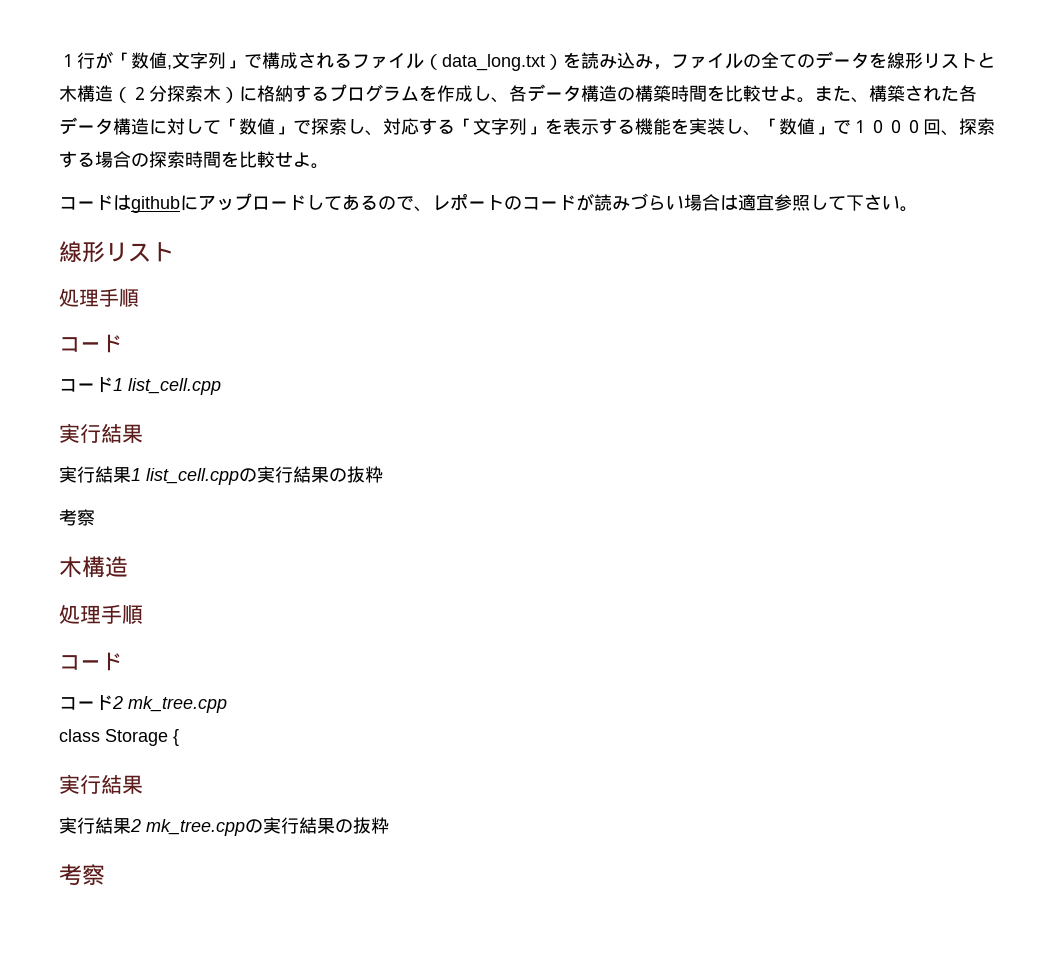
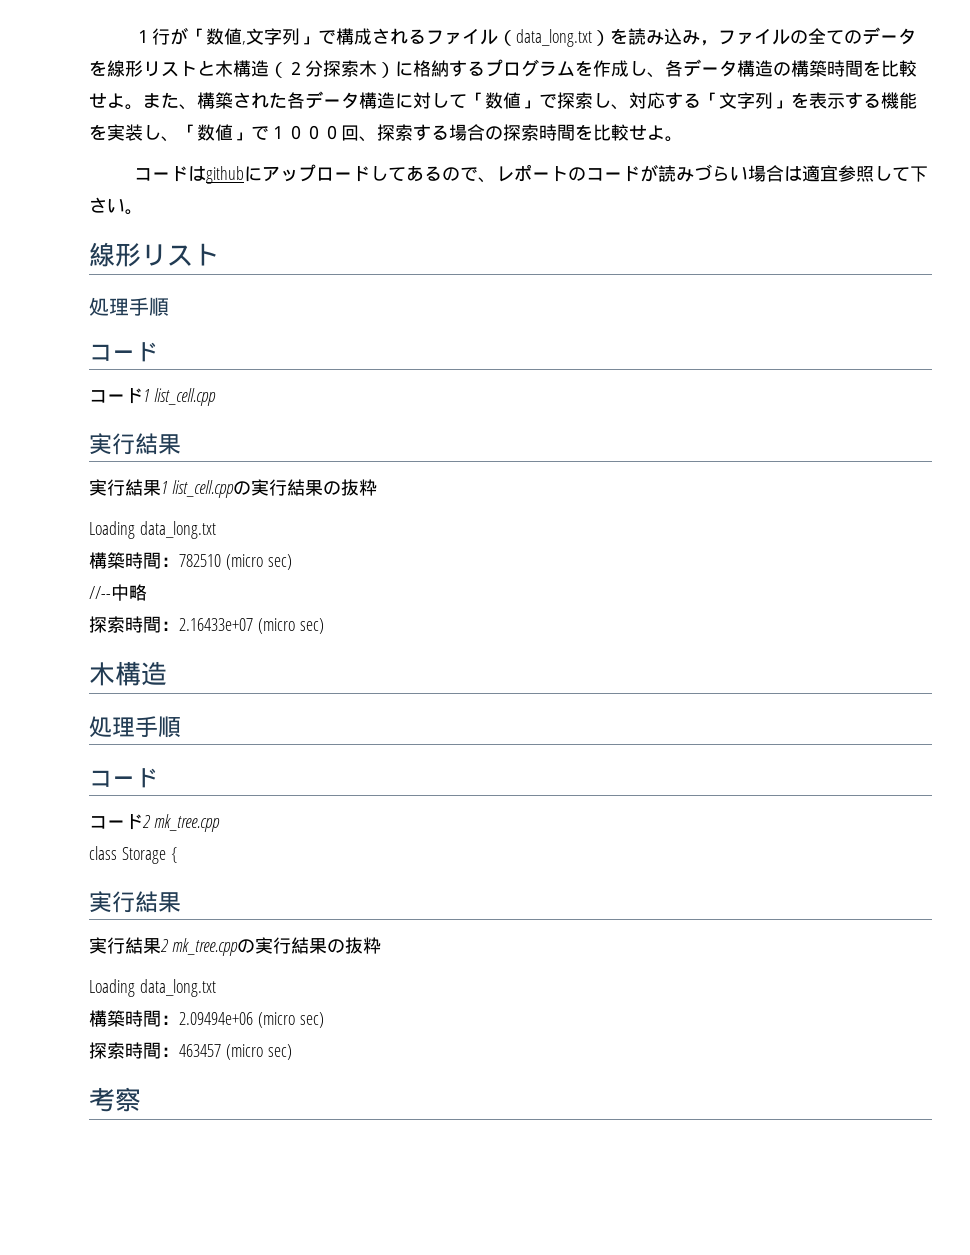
  実行結果1 list_cell.cppの実行結果の抜粋
- 考察
+ Loading data_long.txt
+ 構築時間：782510 (micro sec)
+ //--中略
+ 探索時間：2.16433e+07 (micro sec)
  実行結果2 mk_tree.cppの実行結果の抜粋
+ Loading data_long.txt
+ 構築時間：2.09494e+06 (micro sec)
+ 探索時間：463457 (micro sec)

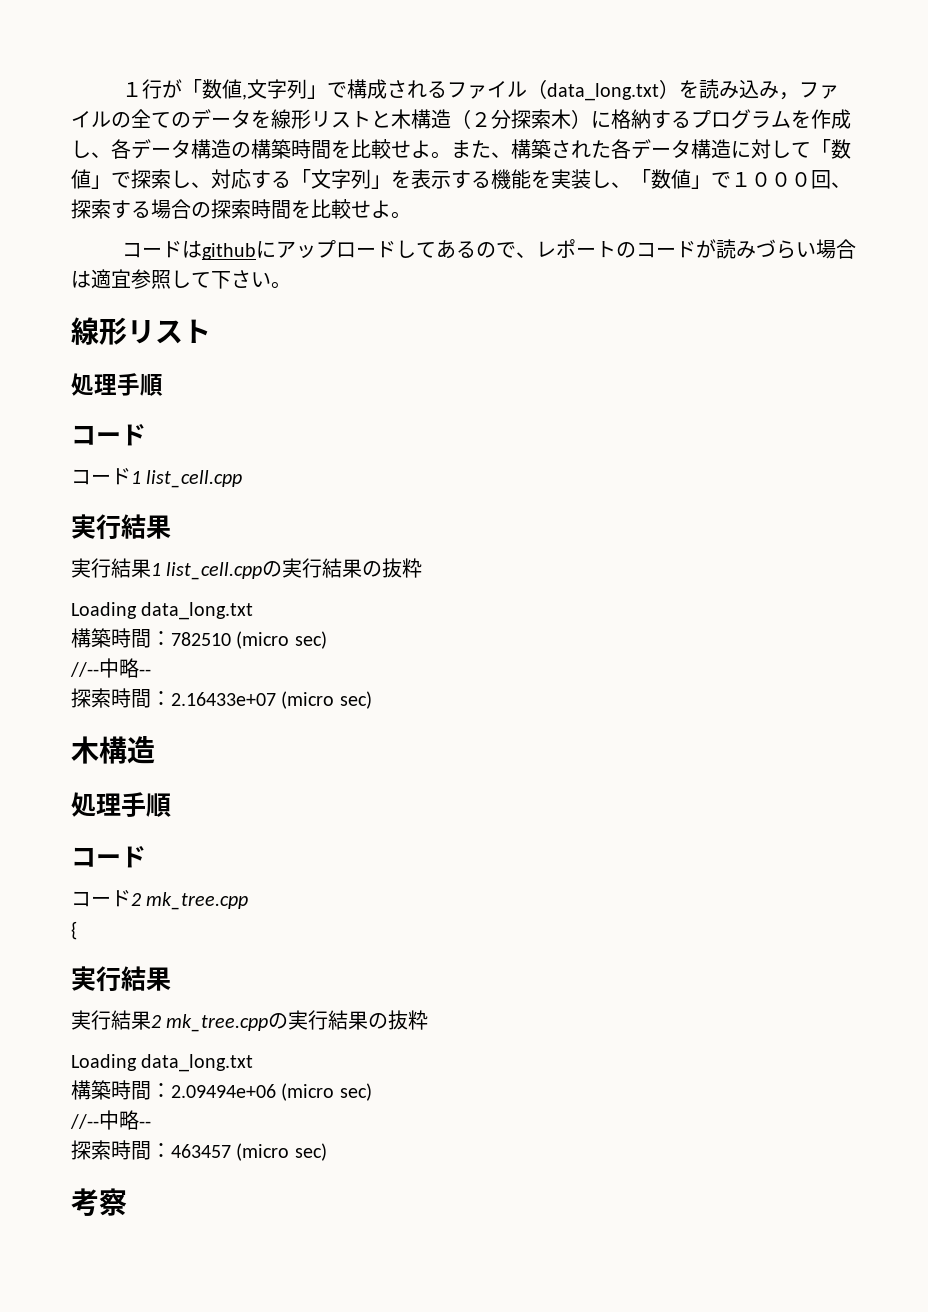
  構築時間：782510 (micro sec)
- //--中略
+ //--中略--
- class Storage {
+ {
  構築時間：2.09494e+06 (micro sec)
+ //--中略--

